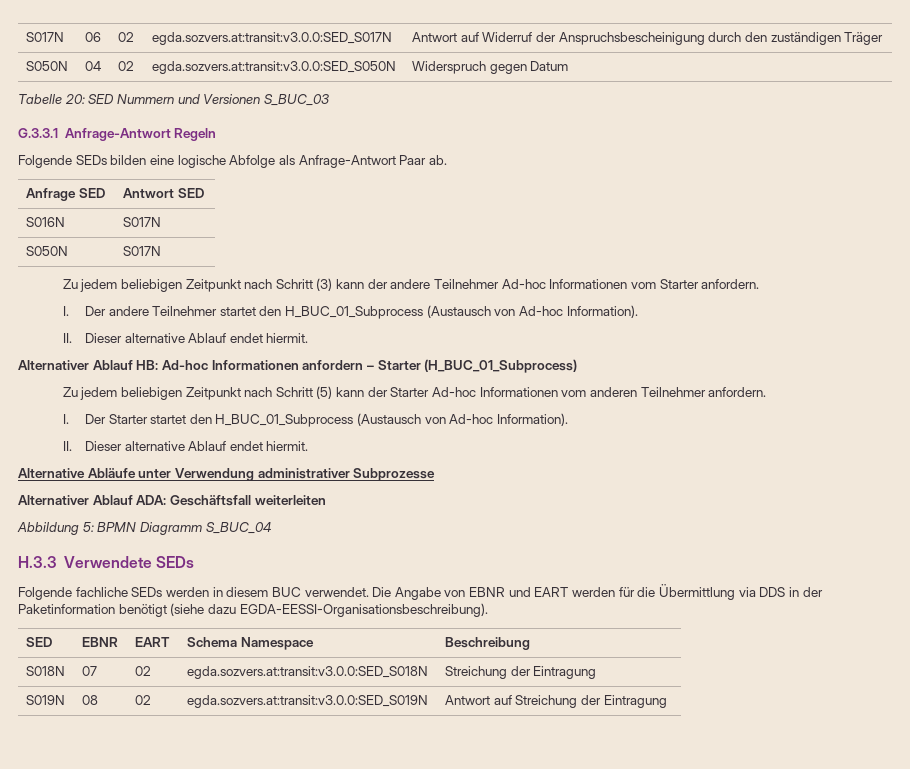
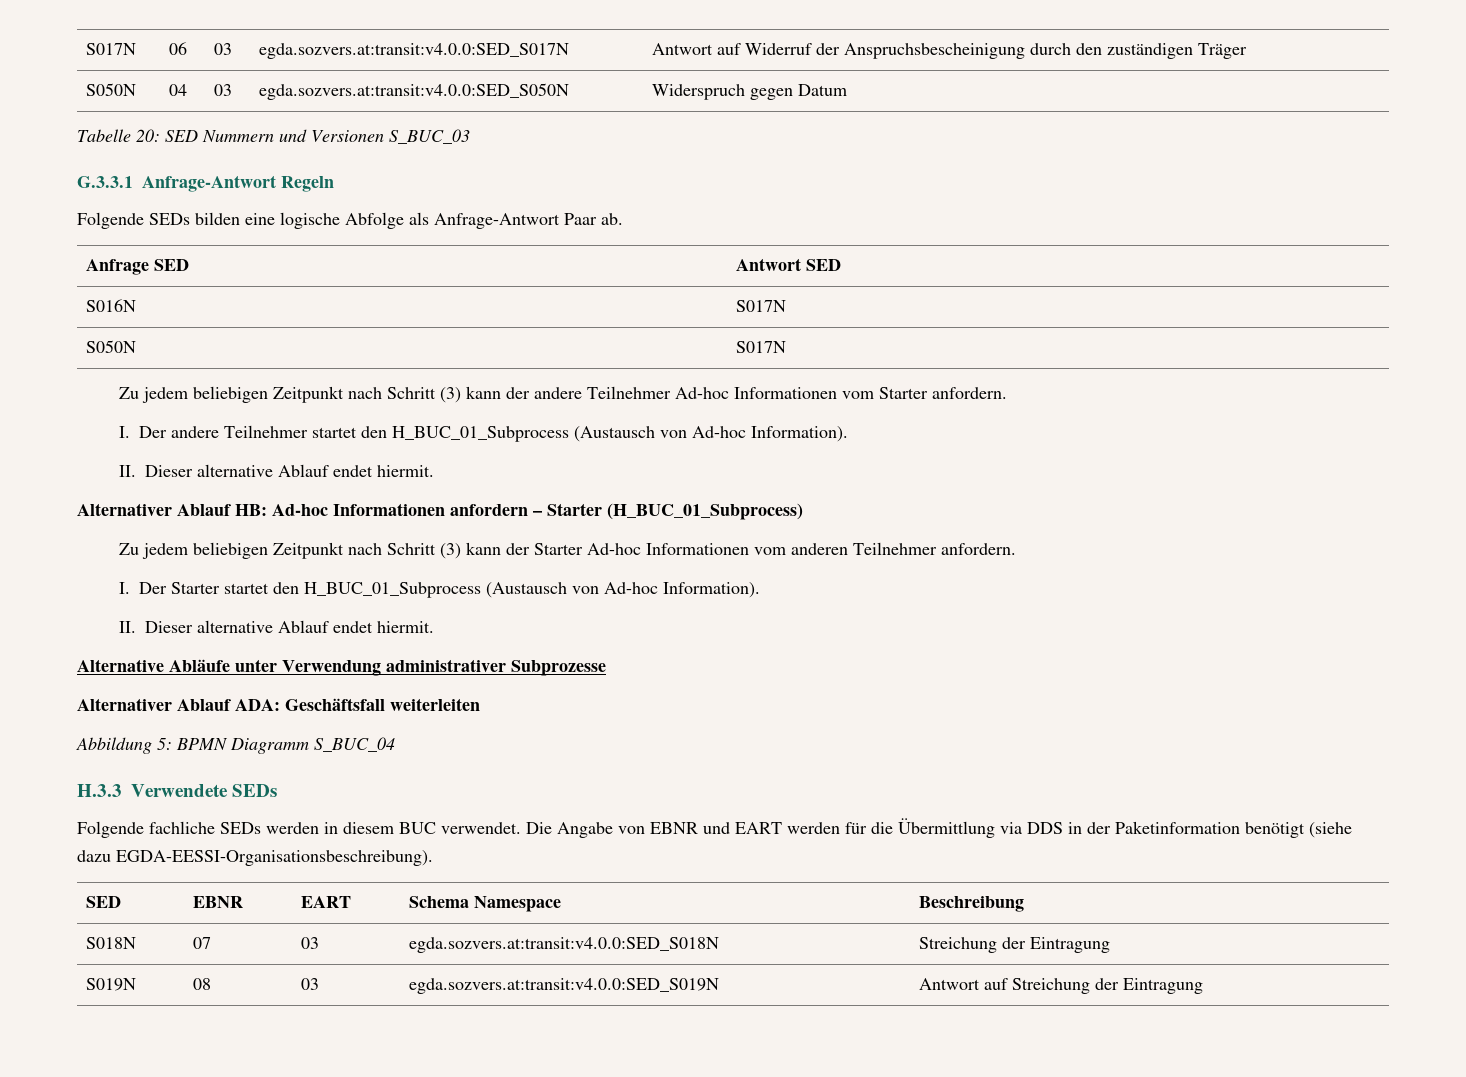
- S017N | 06 | 02 | egda.sozvers.at:transit:v3.0.0:SED_S017N | Antwort auf Widerruf der Anspruchsbescheinigung durch den zuständigen Träger
+ S017N | 06 | 03 | egda.sozvers.at:transit:v4.0.0:SED_S017N | Antwort auf Widerruf der Anspruchsbescheinigung durch den zuständigen Träger
- S050N | 04 | 02 | egda.sozvers.at:transit:v3.0.0:SED_S050N | Widerspruch gegen Datum
+ S050N | 04 | 03 | egda.sozvers.at:transit:v4.0.0:SED_S050N | Widerspruch gegen Datum
- Zu jedem beliebigen Zeitpunkt nach Schritt (5) kann der Starter Ad-hoc Informationen vom anderen Teilnehmer anfordern.
+ Zu jedem beliebigen Zeitpunkt nach Schritt (3) kann der Starter Ad-hoc Informationen vom anderen Teilnehmer anfordern.
- S018N | 07 | 02 | egda.sozvers.at:transit:v3.0.0:SED_S018N | Streichung der Eintragung
+ S018N | 07 | 03 | egda.sozvers.at:transit:v4.0.0:SED_S018N | Streichung der Eintragung
- S019N | 08 | 02 | egda.sozvers.at:transit:v3.0.0:SED_S019N | Antwort auf Streichung der Eintragung
+ S019N | 08 | 03 | egda.sozvers.at:transit:v4.0.0:SED_S019N | Antwort auf Streichung der Eintragung

